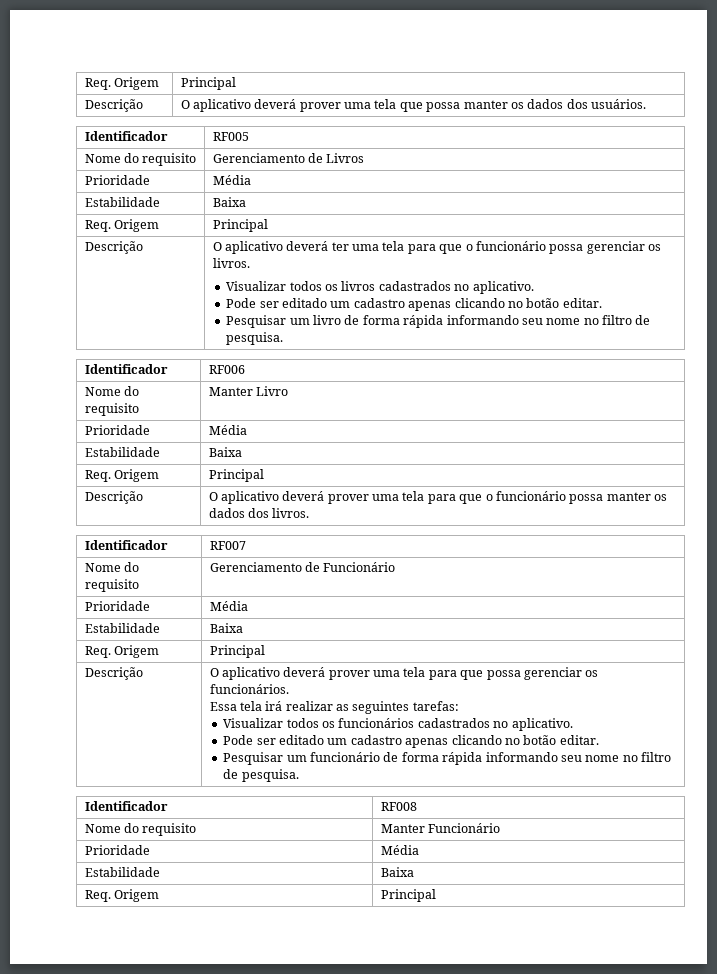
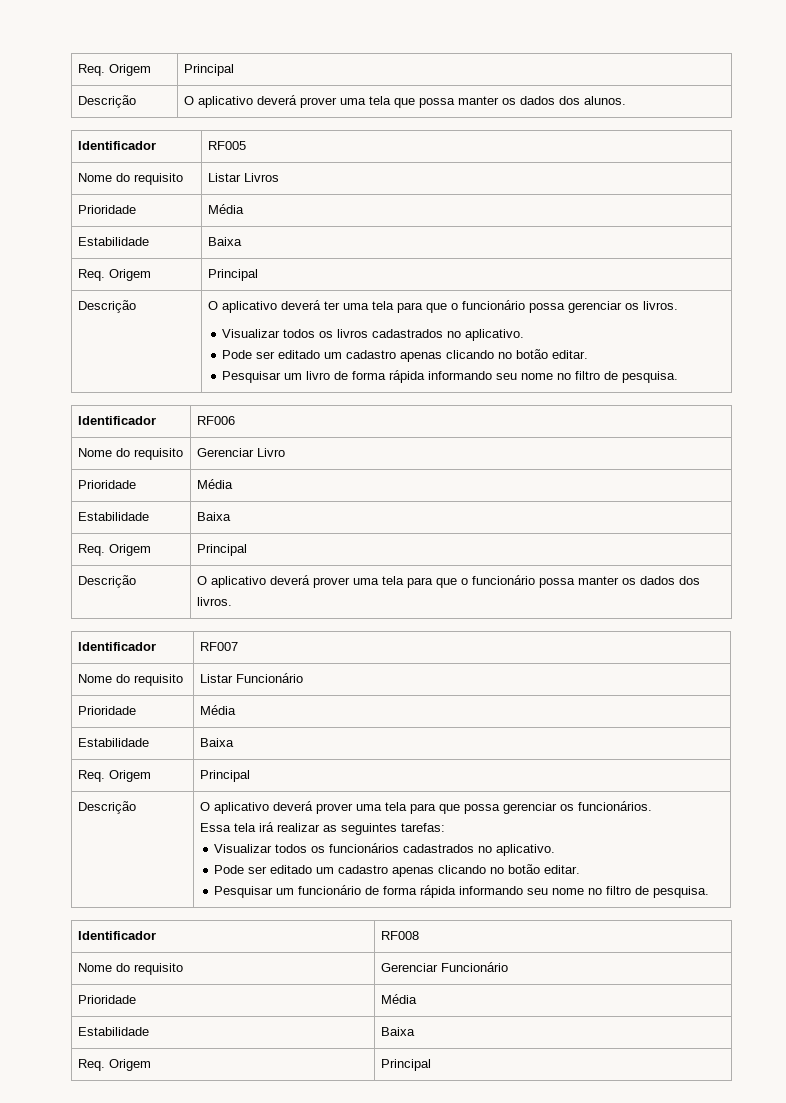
- Descrição | O aplicativo deverá prover uma tela que possa manter os dados dos usuários.
+ Descrição | O aplicativo deverá prover uma tela que possa manter os dados dos alunos.
- Nome do requisito | Gerenciamento de Livros
+ Nome do requisito | Listar Livros
- Nome do requisito | Manter Livro
+ Nome do requisito | Gerenciar Livro
- Nome do requisito | Gerenciamento de Funcionário
+ Nome do requisito | Listar Funcionário
- Nome do requisito | Manter Funcionário
+ Nome do requisito | Gerenciar Funcionário

